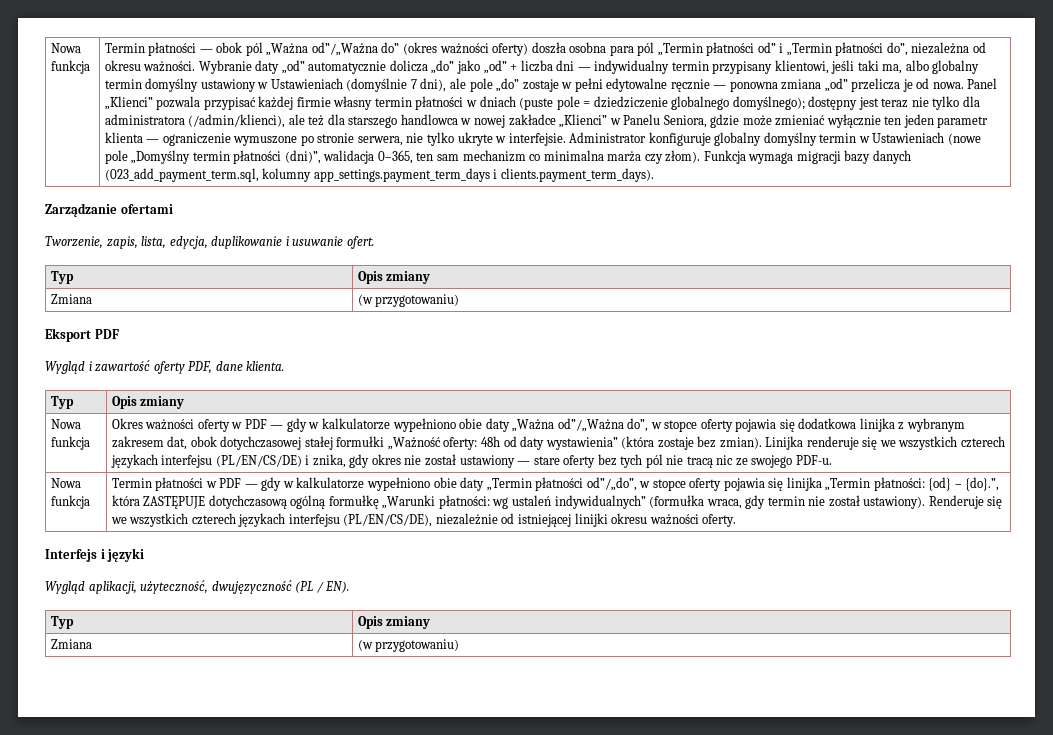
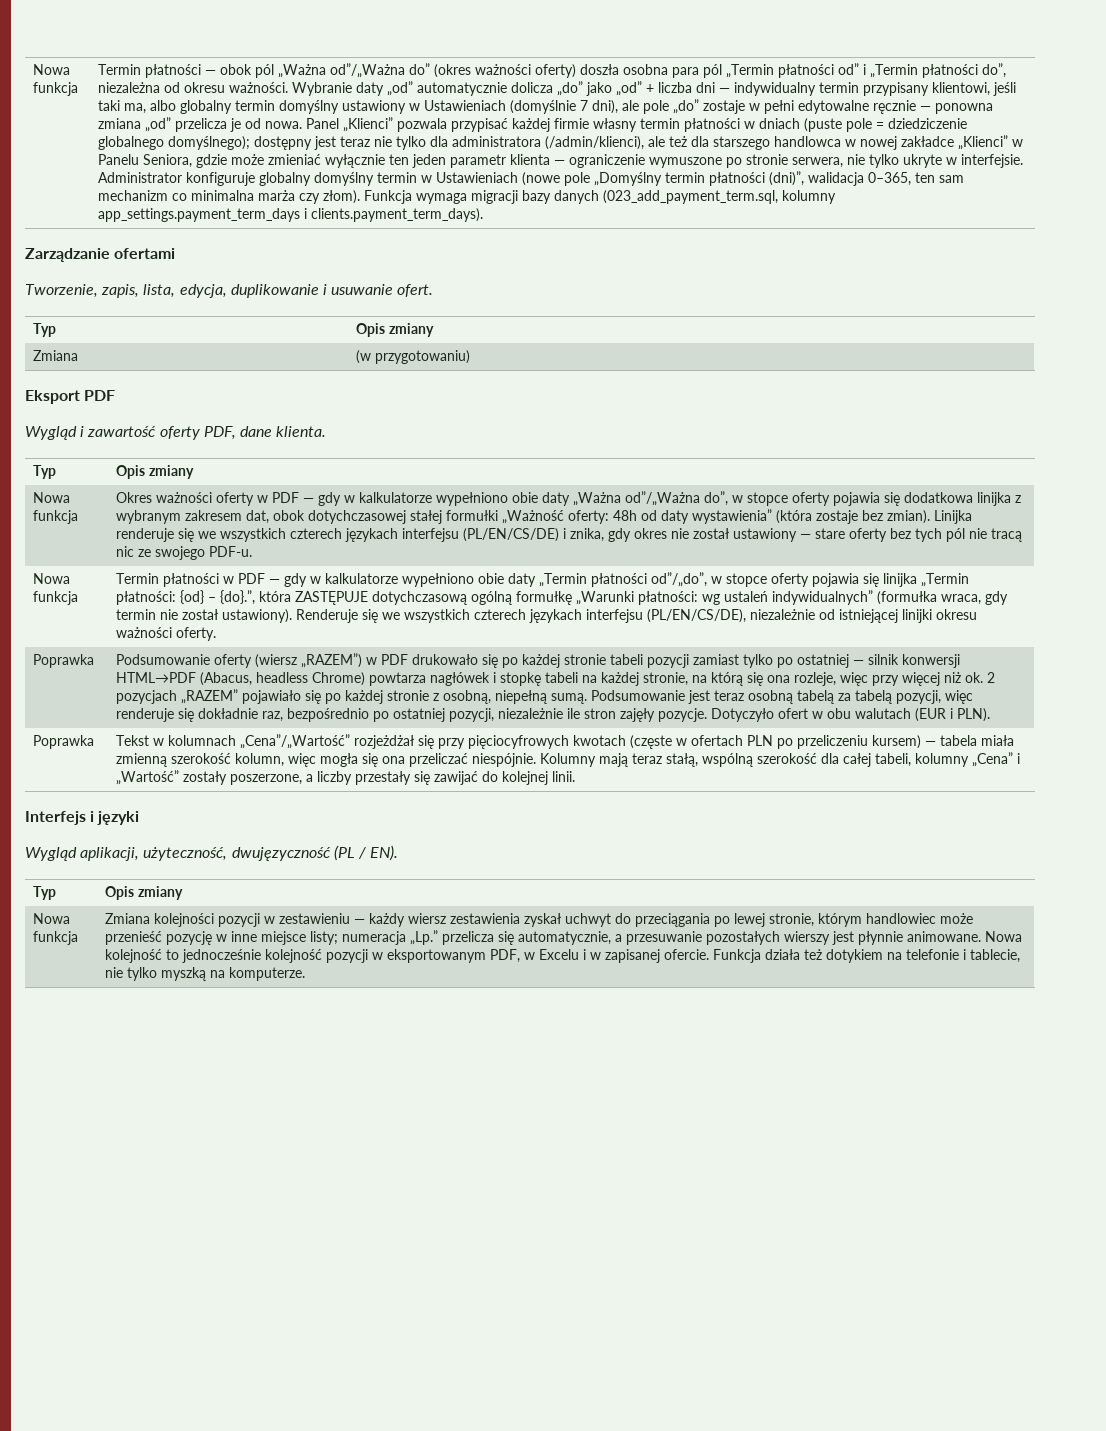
+ Poprawka | Podsumowanie oferty (wiersz „RAZEM”) w PDF drukowało się po każdej stronie tabeli pozycji zamiast tylko po ostatniej — silnik konwersji HTML→PDF (Abacus, headless Chrome) powtarza nagłówek i stopkę tabeli na każdej stronie, na którą się ona rozleje, więc przy więcej niż ok. 2 pozycjach „RAZEM” pojawiało się po każdej stronie z osobną, niepełną sumą. Podsumowanie jest teraz osobną tabelą za tabelą pozycji, więc renderuje się dokładnie raz, bezpośrednio po ostatniej pozycji, niezależnie ile stron zajęły pozycje. Dotyczyło ofert w obu walutach (EUR i PLN).
+ Poprawka | Tekst w kolumnach „Cena”/„Wartość” rozjeżdżał się przy pięciocyfrowych kwotach (częste w ofertach PLN po przeliczeniu kursem) — tabela miała zmienną szerokość kolumn, więc mogła się ona przeliczać niespójnie. Kolumny mają teraz stałą, wspólną szerokość dla całej tabeli, kolumny „Cena” i „Wartość” zostały poszerzone, a liczby przestały się zawijać do kolejnej linii.
  Wygląd aplikacji, użyteczność, dwujęzyczność (PL / EN).
  Typ | Opis zmiany
- Zmiana | (w przygotowaniu)
+ Nowa funkcja | Zmiana kolejności pozycji w zestawieniu — każdy wiersz zestawienia zyskał uchwyt do przeciągania po lewej stronie, którym handlowiec może przenieść pozycję w inne miejsce listy; numeracja „Lp.” przelicza się automatycznie, a przesuwanie pozostałych wierszy jest płynnie animowane. Nowa kolejność to jednocześnie kolejność pozycji w eksportowanym PDF, w Excelu i w zapisanej ofercie. Funkcja działa też dotykiem na telefonie i tablecie, nie tylko myszką na komputerze.

